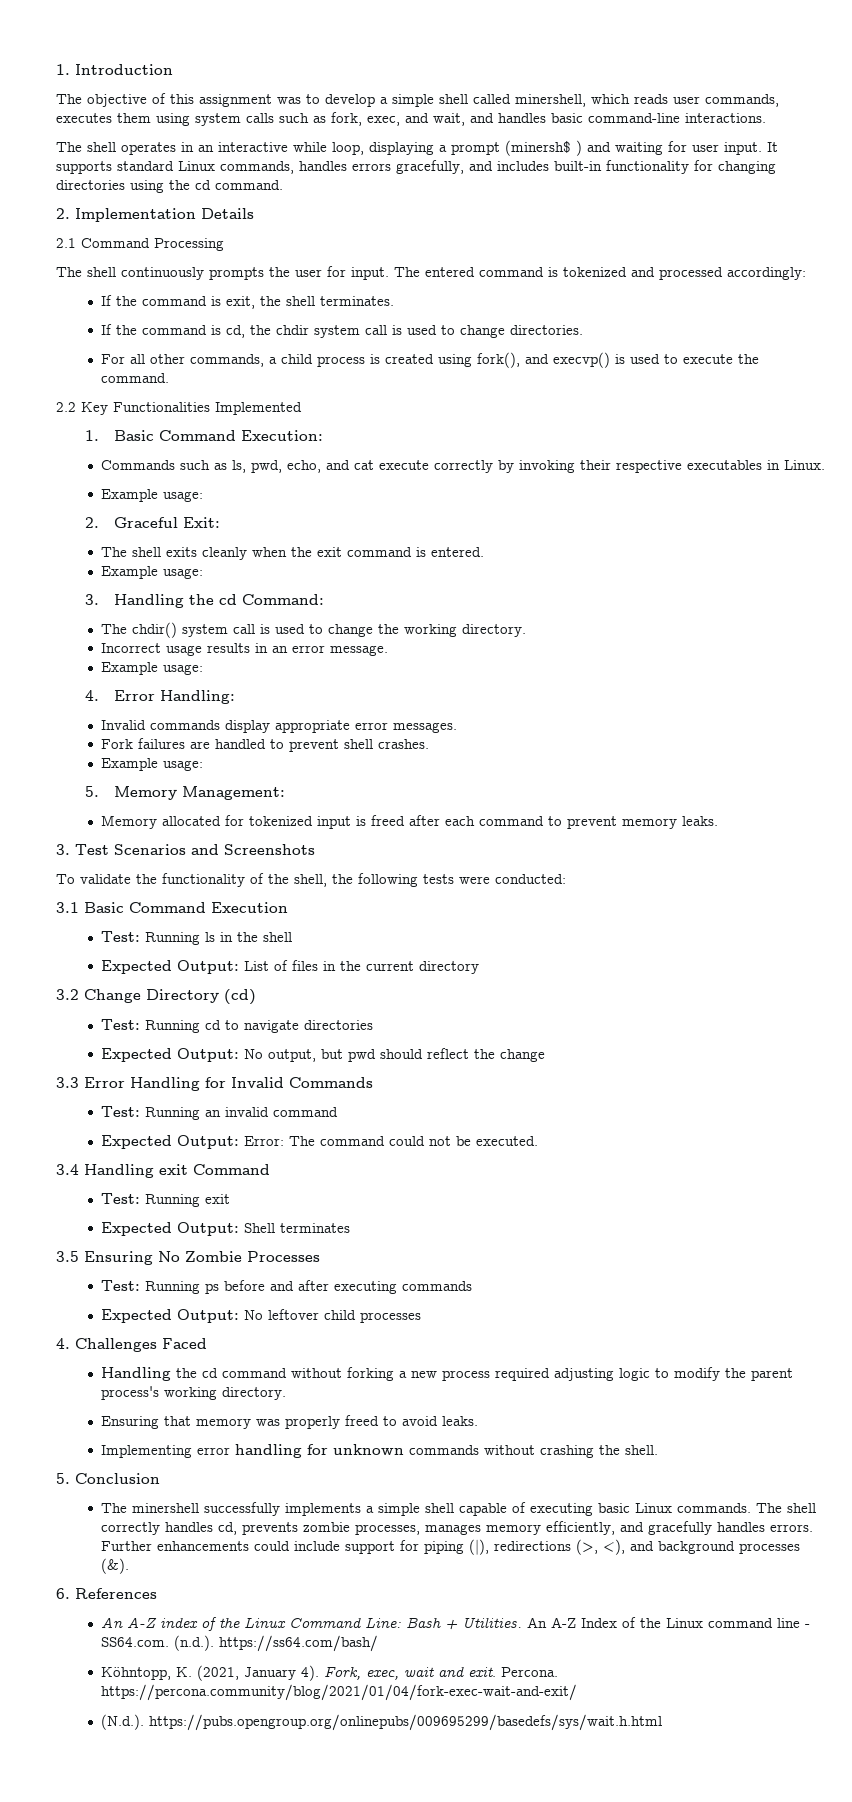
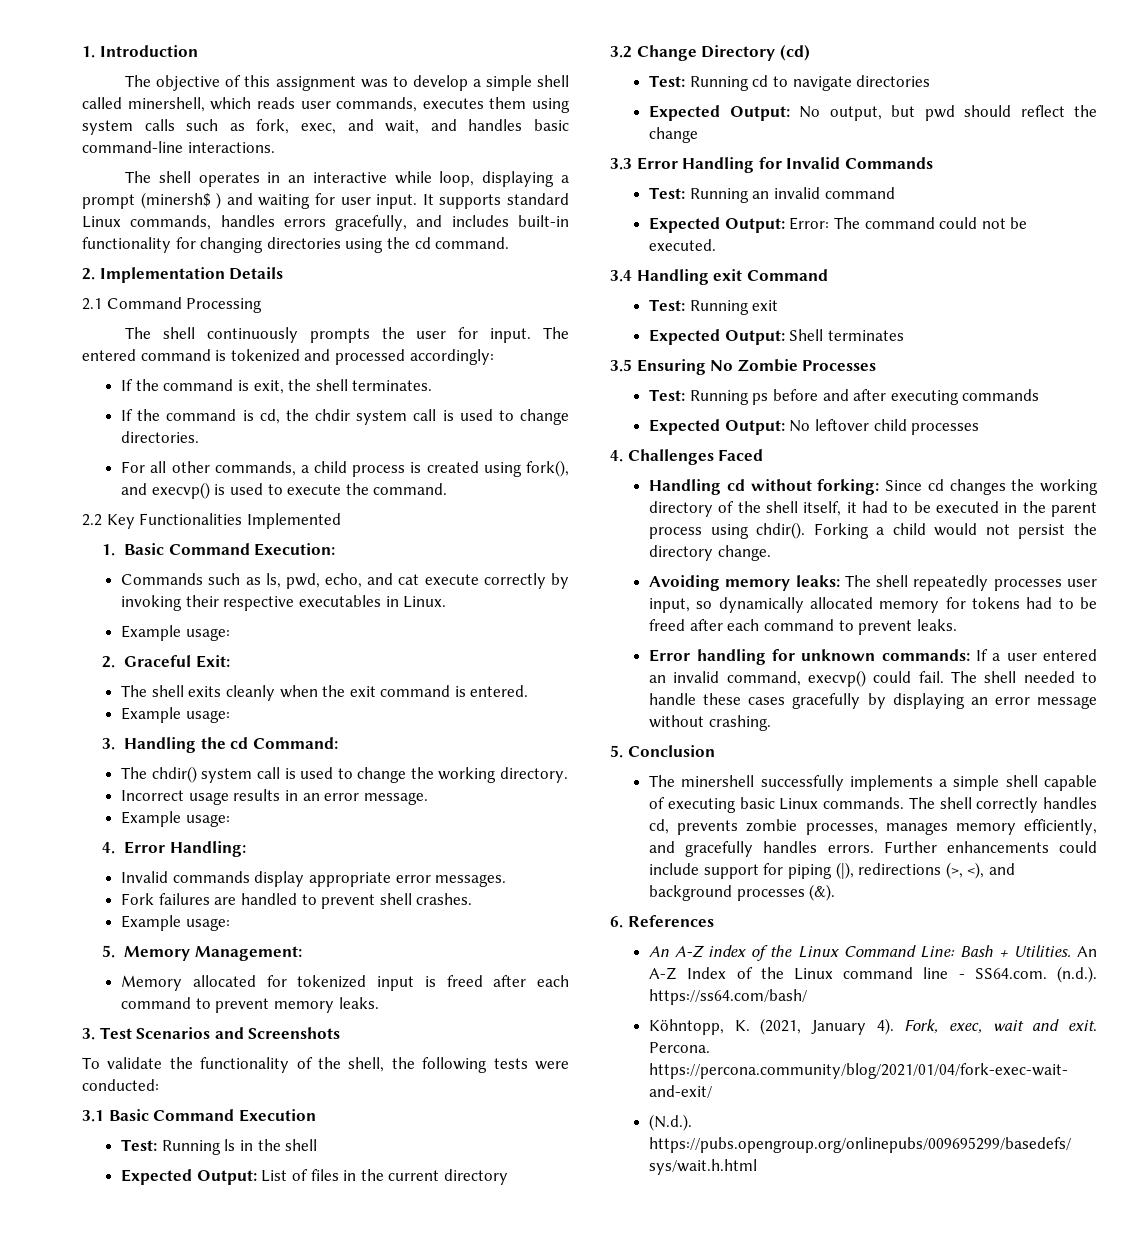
- Handling the cd command without forking a new process required adjusting logic to modify the parent process's working directory.
- Ensuring that memory was properly freed to avoid leaks.
- Implementing error handling for unknown commands without crashing the shell.
+ Handling cd without forking: Since cd changes the working directory of the shell itself, it had to be executed in the parent process using chdir(). Forking a child would not persist the directory change.
+ Avoiding memory leaks: The shell repeatedly processes user input, so dynamically allocated memory for tokens had to be freed after each command to prevent leaks.
+ Error handling for unknown commands: If a user entered an invalid command, execvp() could fail. The shell needed to handle these cases gracefully by displaying an error message without crashing.

